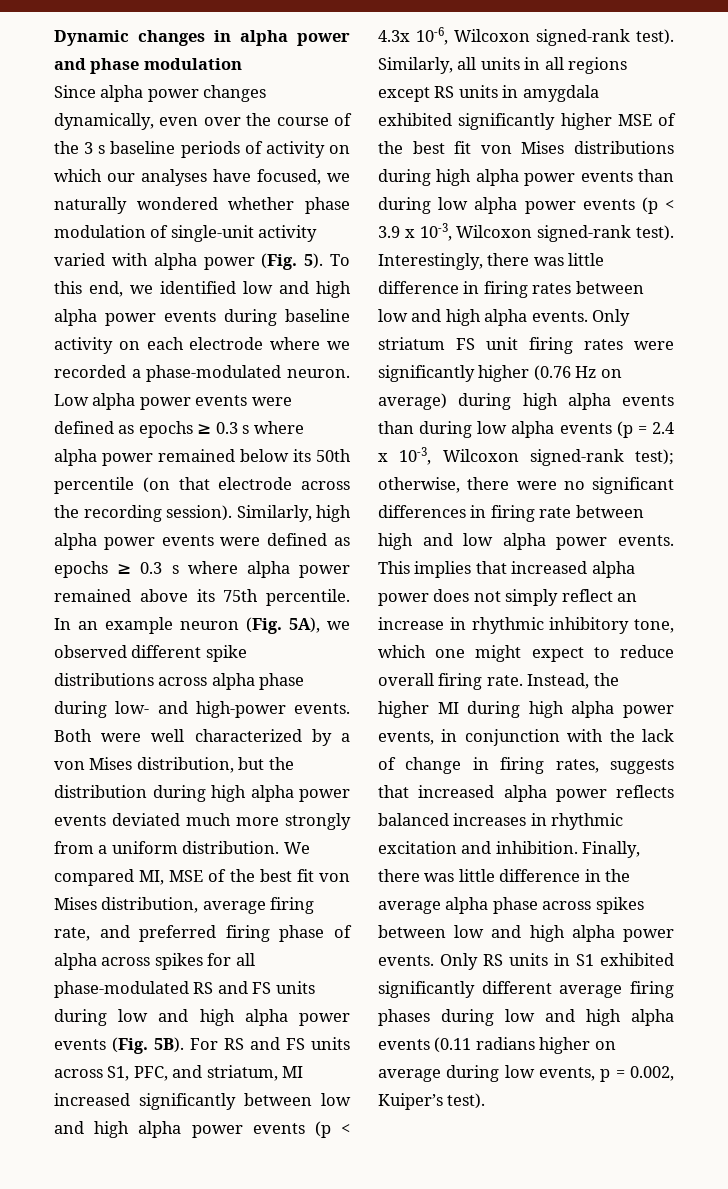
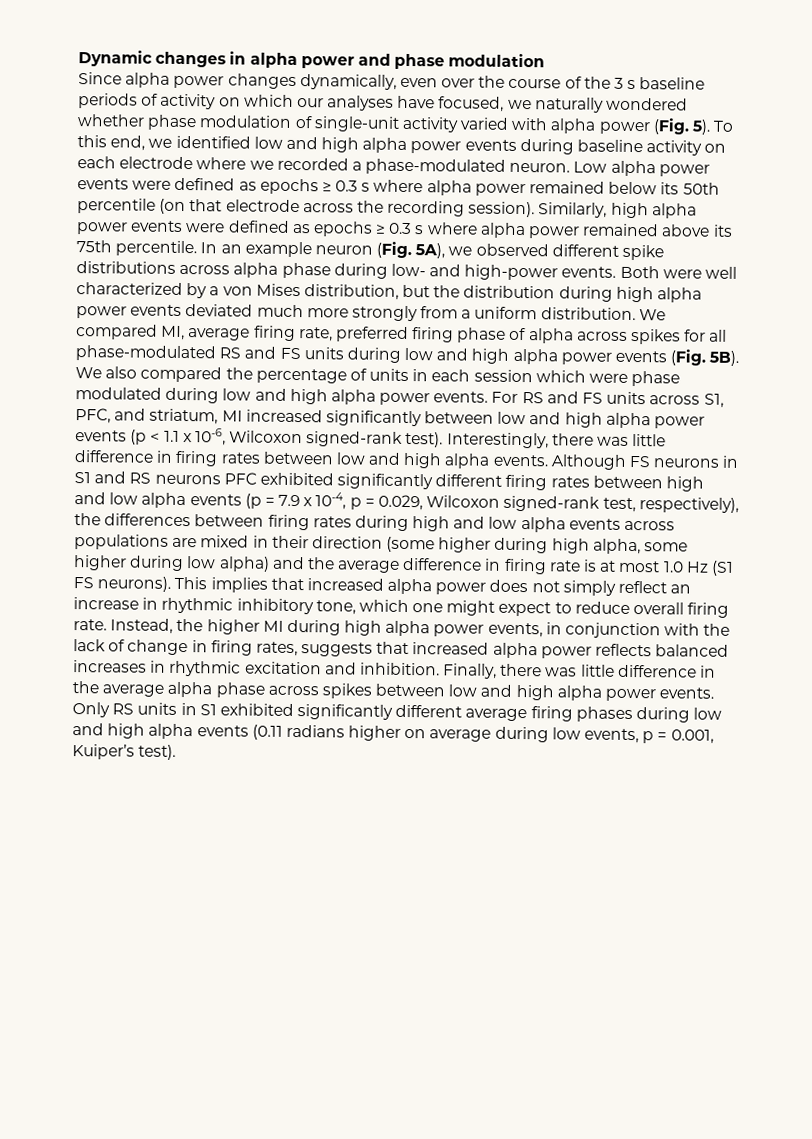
- We compared MI, MSE of the best fit von Mises distribution, average firing rate, and preferred firing phase of alpha across spikes for all phase-modulated RS and FS units during low and high alpha power events (Fig. 5B).
+ We compared MI, average firing rate, preferred firing phase of alpha across spikes for all phase-modulated RS and FS units during low and high alpha power events (Fig. 5B).
+ We also compared the percentage of units in each session which were phase modulated during low and high alpha power events.
- For RS and FS units across S1, PFC, and striatum, MI increased significantly between low and high alpha power events (p < 4.3x 10-6, Wilcoxon signed-rank test).
+ For RS and FS units across S1, PFC, and striatum, MI increased significantly between low and high alpha power events (p < 1.1 x 10-6, Wilcoxon signed-rank test).
- Similarly, all units in all regions except RS units in amygdala exhibited significantly higher MSE of the best fit von Mises distributions during high alpha power events than during low alpha power events (p < 3.9 x 10-3, Wilcoxon signed-rank test).
- Only striatum FS unit firing rates were significantly higher (0.76 Hz on average) during high alpha events than during low alpha events (p = 2.4 x 10-3, Wilcoxon signed-rank test); otherwise, there were no significant differences in firing rate between high and low alpha power events.
+ Although FS neurons in S1 and RS neurons PFC exhibited significantly different firing rates between high and low alpha events (p = 7.9 x 10-4, p = 0.029, Wilcoxon signed-rank test, respectively), the differences between firing rates during high and low alpha events across populations are mixed in their direction (some higher during high alpha, some higher during low alpha) and the average difference in firing rate is at most 1.0 Hz (S1 FS neurons).
- Only RS units in S1 exhibited significantly different average firing phases during low and high alpha events (0.11 radians higher on average during low events, p = 0.002, Kuiper’s test).
+ Only RS units in S1 exhibited significantly different average firing phases during low and high alpha events (0.11 radians higher on average during low events, p = 0.001, Kuiper’s test).

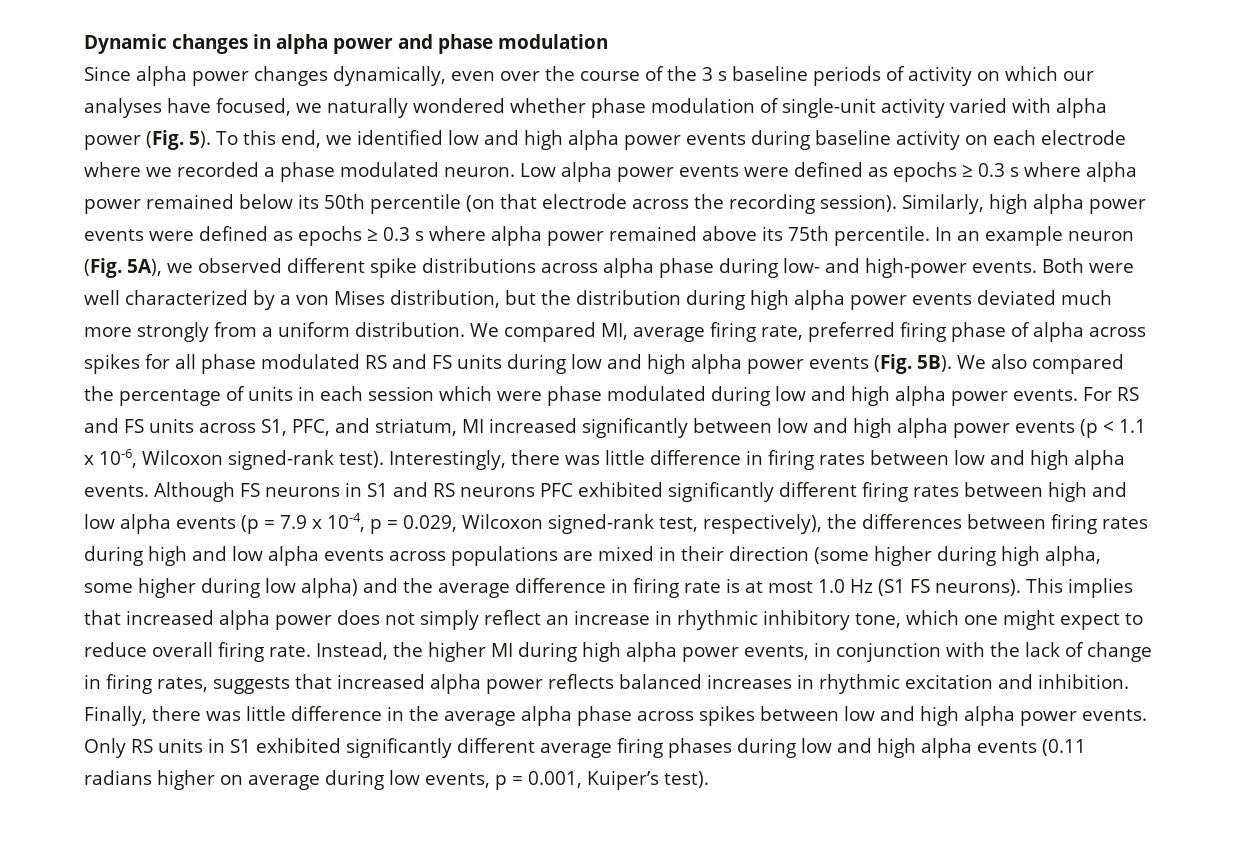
- To this end, we identified low and high alpha power events during baseline activity on each electrode where we recorded a phase-modulated neuron.
+ To this end, we identified low and high alpha power events during baseline activity on each electrode where we recorded a phase modulated neuron.
- We compared MI, average firing rate, preferred firing phase of alpha across spikes for all phase-modulated RS and FS units during low and high alpha power events (Fig. 5B).
+ We compared MI, average firing rate, preferred firing phase of alpha across spikes for all phase modulated RS and FS units during low and high alpha power events (Fig. 5B).

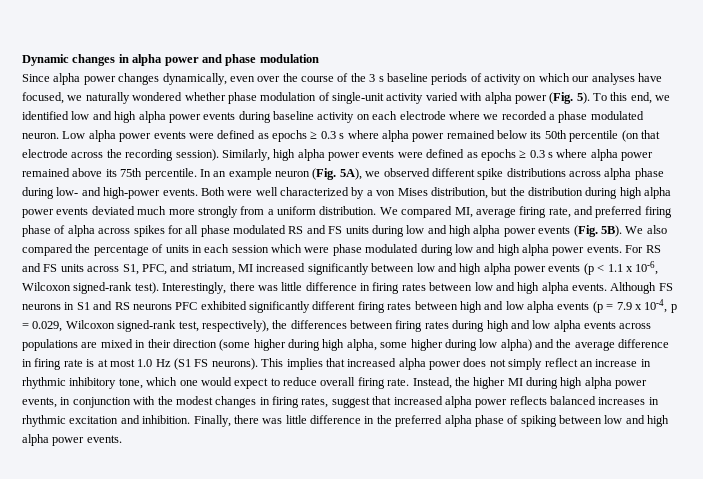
- We compared MI, average firing rate, preferred firing phase of alpha across spikes for all phase modulated RS and FS units during low and high alpha power events (Fig. 5B).
+ We compared MI, average firing rate, and preferred firing phase of alpha across spikes for all phase modulated RS and FS units during low and high alpha power events (Fig. 5B).
- This implies that increased alpha power does not simply reflect an increase in rhythmic inhibitory tone, which one might expect to reduce overall firing rate.
+ This implies that increased alpha power does not simply reflect an increase in rhythmic inhibitory tone, which one would expect to reduce overall firing rate.
- Instead, the higher MI during high alpha power events, in conjunction with the lack of change in firing rates, suggests that increased alpha power reflects balanced increases in rhythmic excitation and inhibition.
+ Instead, the higher MI during high alpha power events, in conjunction with the modest changes in firing rates, suggest that increased alpha power reflects balanced increases in rhythmic excitation and inhibition.
- Finally, there was little difference in the average alpha phase across spikes between low and high alpha power events. Only RS units in S1 exhibited significantly different average firing phases during low and high alpha events (0.11 radians higher on average during low events, p = 0.001, Kuiper’s test).
+ Finally, there was little difference in the preferred alpha phase of spiking between low and high alpha power events.

